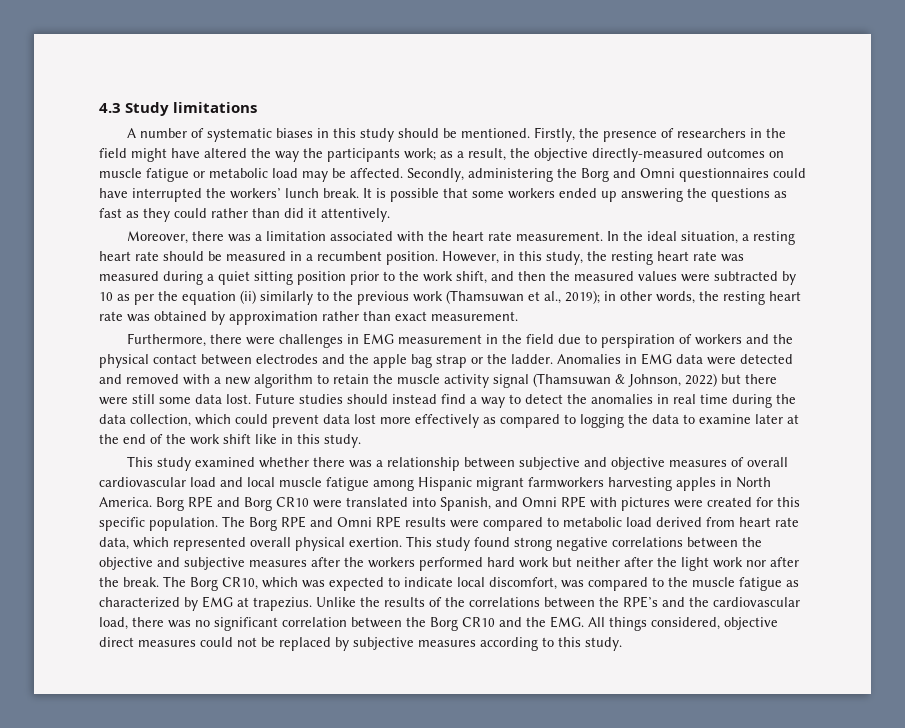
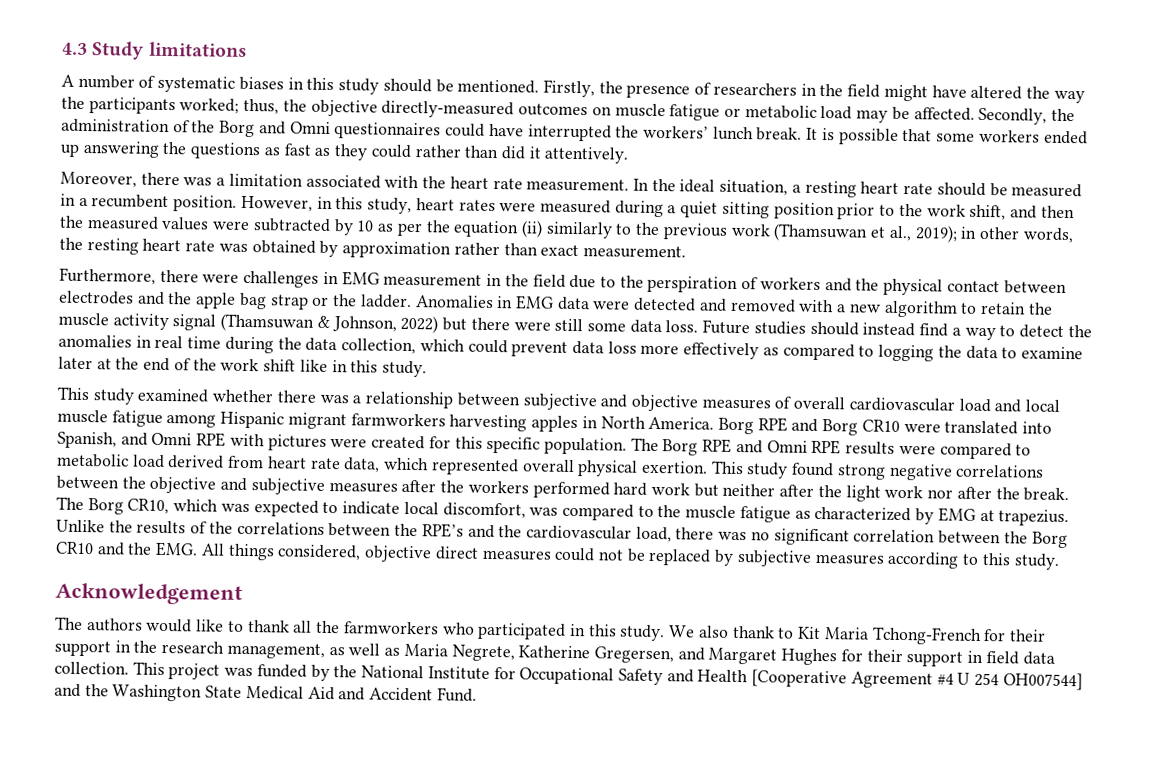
- Firstly, the presence of researchers in the field might have altered the way the participants work; as a result, the objective directly-measured outcomes on muscle fatigue or metabolic load may be affected.
+ Firstly, the presence of researchers in the field might have altered the way the participants worked; thus, the objective directly-measured outcomes on muscle fatigue or metabolic load may be affected.
- Secondly, administering the Borg and Omni questionnaires could have interrupted the workers’ lunch break.
+ Secondly, the administration of the Borg and Omni questionnaires could have interrupted the workers’ lunch break.
- However, in this study, the resting heart rate was measured during a quiet sitting position prior to the work shift, and then the measured values were subtracted by 10 as per the equation (ii) similarly to the previous work (Thamsuwan et al., 2019); in other words, the resting heart rate was obtained by approximation rather than exact measurement.
+ However, in this study, heart rates were measured during a quiet sitting position prior to the work shift, and then the measured values were subtracted by 10 as per the equation (ii) similarly to the previous work (Thamsuwan et al., 2019); in other words, the resting heart rate was obtained by approximation rather than exact measurement.
- Furthermore, there were challenges in EMG measurement in the field due to perspiration of workers and the physical contact between electrodes and the apple bag strap or the ladder.
+ Furthermore, there were challenges in EMG measurement in the field due to the perspiration of workers and the physical contact between electrodes and the apple bag strap or the ladder.
- Anomalies in EMG data were detected and removed with a new algorithm to retain the muscle activity signal (Thamsuwan & Johnson, 2022) but there were still some data lost.
+ Anomalies in EMG data were detected and removed with a new algorithm to retain the muscle activity signal (Thamsuwan & Johnson, 2022) but there were still some data loss.
- Future studies should instead find a way to detect the anomalies in real time during the data collection, which could prevent data lost more effectively as compared to logging the data to examine later at the end of the work shift like in this study.
+ Future studies should instead find a way to detect the anomalies in real time during the data collection, which could prevent data loss more effectively as compared to logging the data to examine later at the end of the work shift like in this study.
+ Acknowledgement
+ The authors would like to thank all the farmworkers who participated in this study. We also thank to Kit Maria Tchong-French for their support in the research management, as well as Maria Negrete, Katherine Gregersen, and Margaret Hughes for their support in field data collection. This project was funded by the National Institute for Occupational Safety and Health [Cooperative Agreement #4 U 254 OH007544] and the Washington State Medical Aid and Accident Fund.

